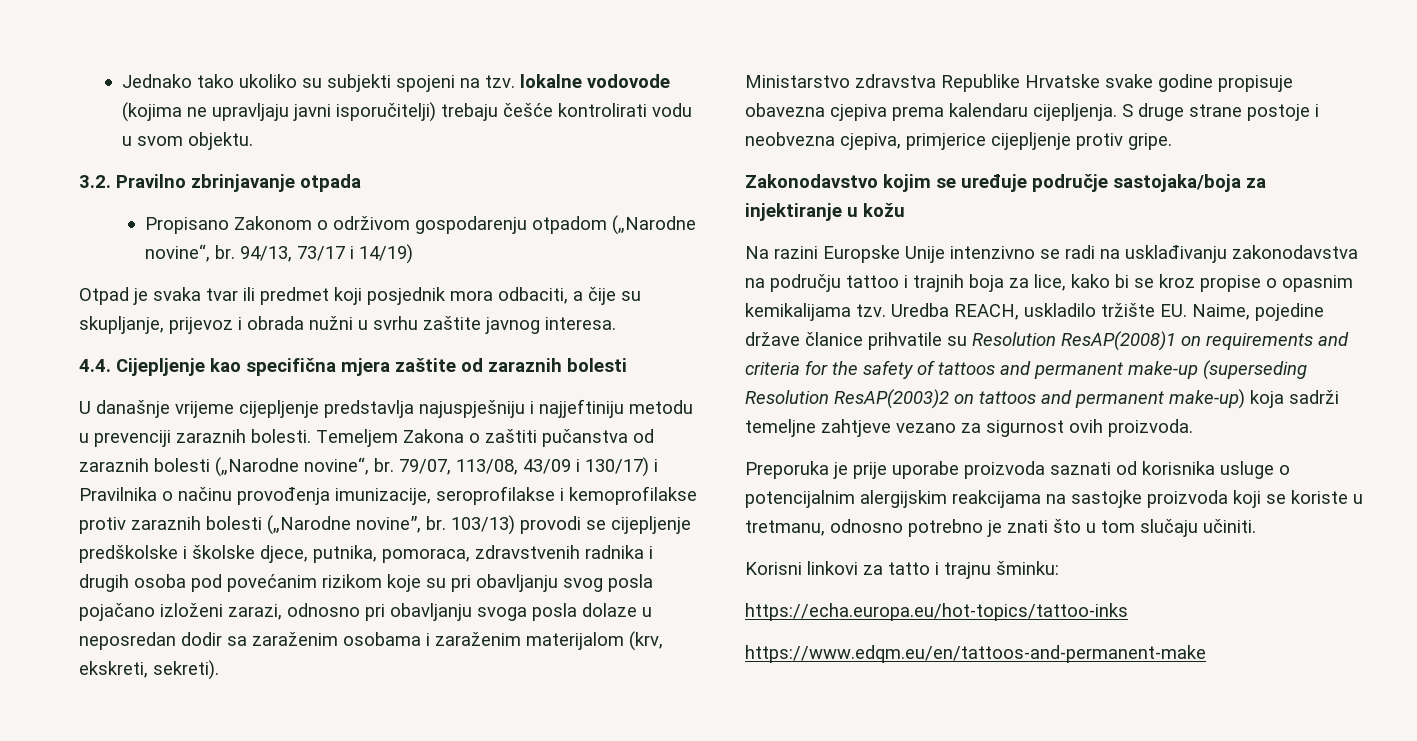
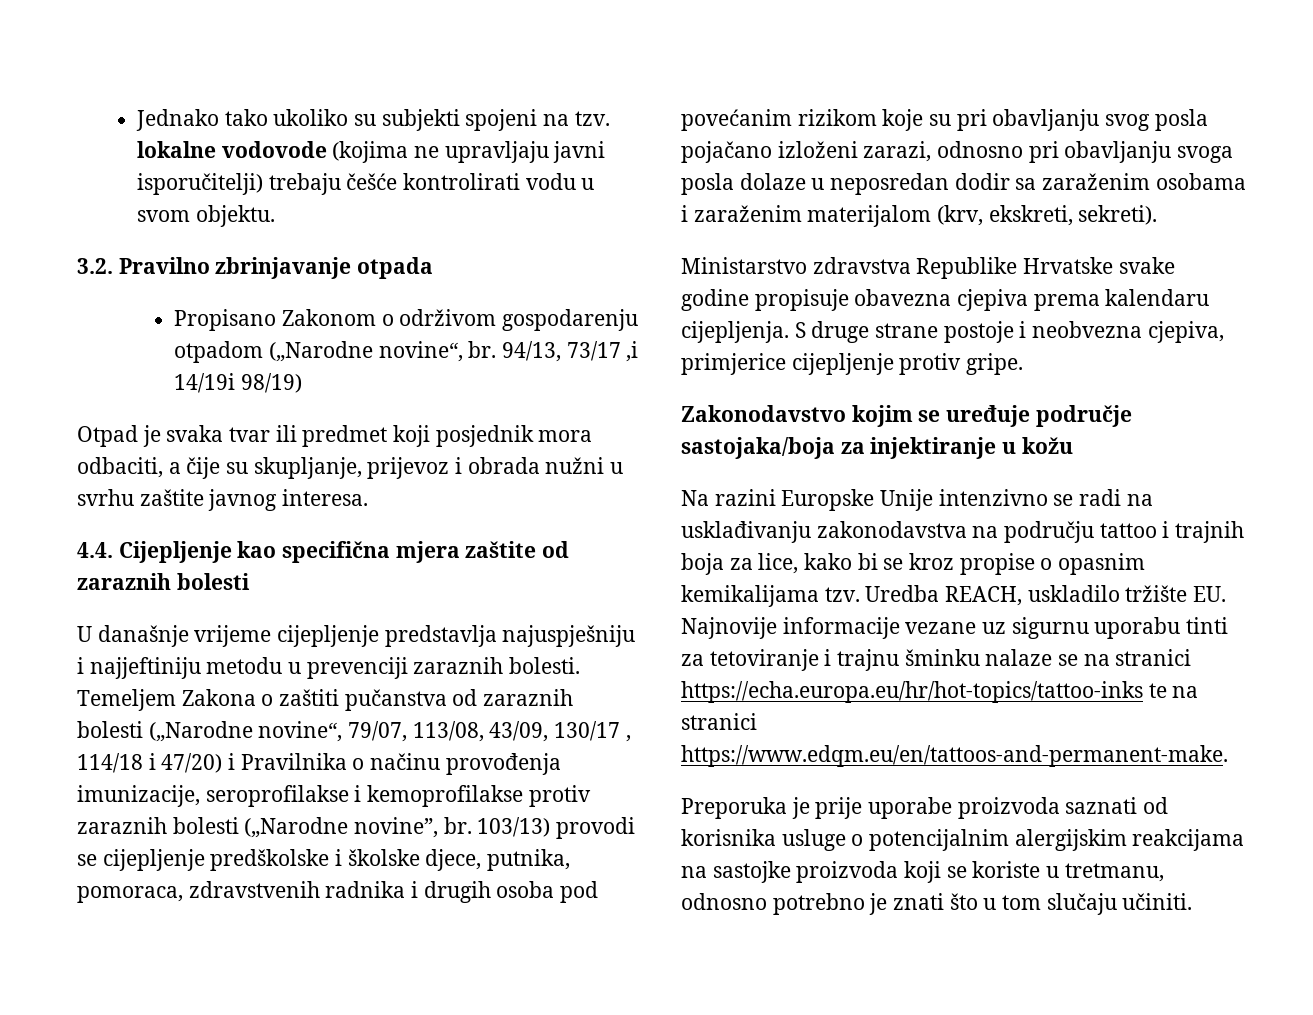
- 94/13, 73/17 i 14/19)
+ 94/13, 73/17 ,i 14/19i 98/19)
- Temeljem Zakona o zaštiti pučanstva od zaraznih bolesti („Narodne novine“, br. 79/07, 113/08, 43/09 i 130/17) i Pravilnika o načinu provođenja imunizacije, seroprofilakse i kemoprofilakse protiv zaraznih bolesti („Narodne novineˮ, br.
+ Temeljem Zakona o zaštiti pučanstva od zaraznih bolesti („Narodne novine“, 79/07, 113/08, 43/09, 130/17 , 114/18 i 47/20) i Pravilnika o načinu provođenja imunizacije, seroprofilakse i kemoprofilakse protiv zaraznih bolesti („Narodne novineˮ, br.
- Uredba REACH, uskladilo tržište EU. Naime, pojedine države članice prihvatile su Resolution ResAP(2008)1 on requirements and criteria for the safety of tattoos and permanent make-up (superseding Resolution ResAP(2003)2 on tattoos and permanent make-up) koja sadrži temeljne zahtjeve vezano za sigurnost ovih proizvoda.
+ Uredba REACH, uskladilo tržište EU. Najnovije informacije vezane uz sigurnu uporabu tinti za tetoviranje i trajnu šminku nalaze se na stranici https://echa.europa.eu/hr/hot-topics/tattoo-inks te na stranici https://www.edqm.eu/en/tattoos-and-permanent-make.
- Korisni linkovi za tatto i trajnu šminku:
- https://echa.europa.eu/hot-topics/tattoo-inks
- https://www.edqm.eu/en/tattoos-and-permanent-make

